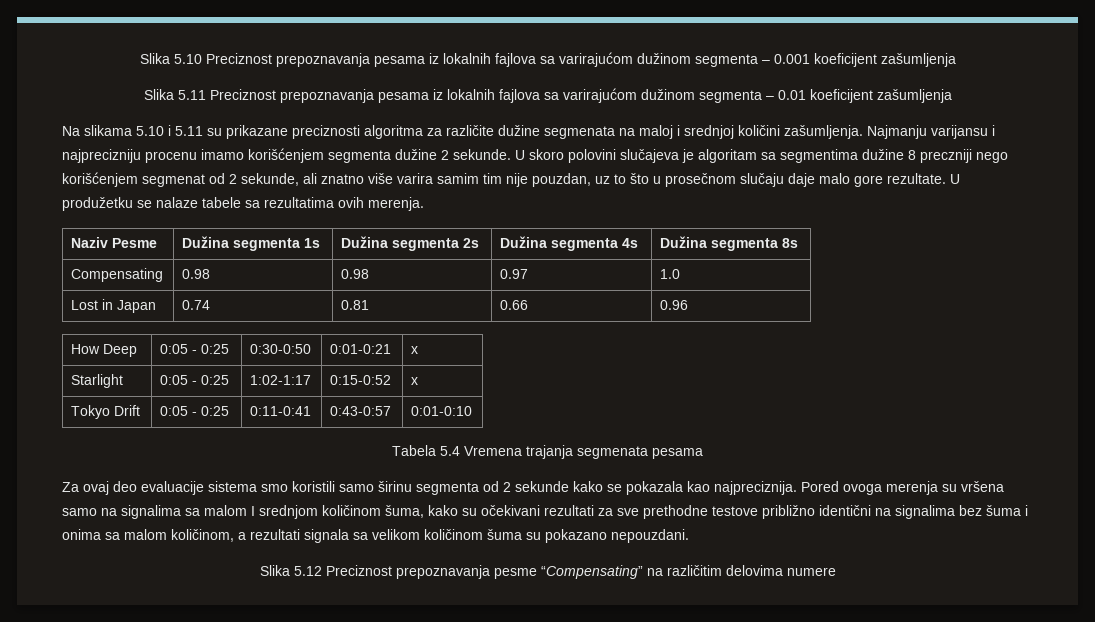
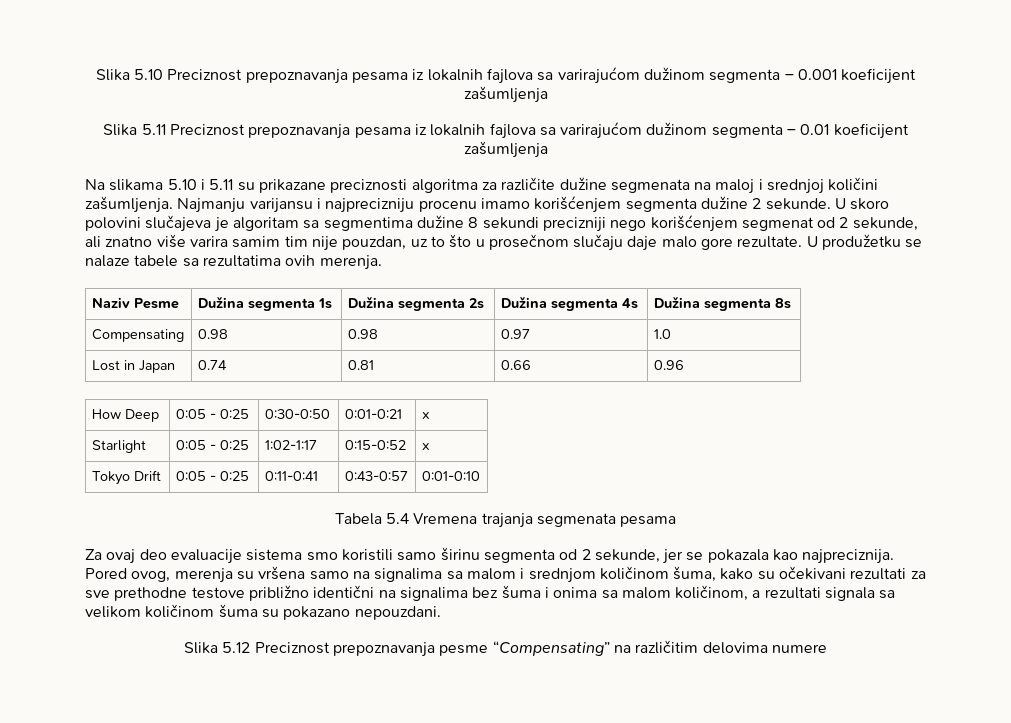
- U skoro polovini slučajeva je algoritam sa segmentima dužine 8 preczniji nego korišćenjem segmenat od 2 sekunde, ali znatno više varira samim tim nije pouzdan, uz to što u prosečnom slučaju daje malo gore rezultate.
+ U skoro polovini slučajeva je algoritam sa segmentima dužine 8 sekundi precizniji nego korišćenjem segmenat od 2 sekunde, ali znatno više varira samim tim nije pouzdan, uz to što u prosečnom slučaju daje malo gore rezultate.
- Za ovaj deo evaluacije sistema smo koristili samo širinu segmenta od 2 sekunde kako se pokazala kao najpreciznija.
+ Za ovaj deo evaluacije sistema smo koristili samo širinu segmenta od 2 sekunde, jer se pokazala kao najpreciznija.
- Pored ovoga merenja su vršena samo na signalima sa malom I srednjom količinom šuma, kako su očekivani rezultati za sve prethodne testove približno identični na signalima bez šuma i onima sa malom količinom, a rezultati signala sa velikom količinom šuma su pokazano nepouzdani.
+ Pored ovog, merenja su vršena samo na signalima sa malom i srednjom količinom šuma, kako su očekivani rezultati za sve prethodne testove približno identični na signalima bez šuma i onima sa malom količinom, a rezultati signala sa velikom količinom šuma su pokazano nepouzdani.

